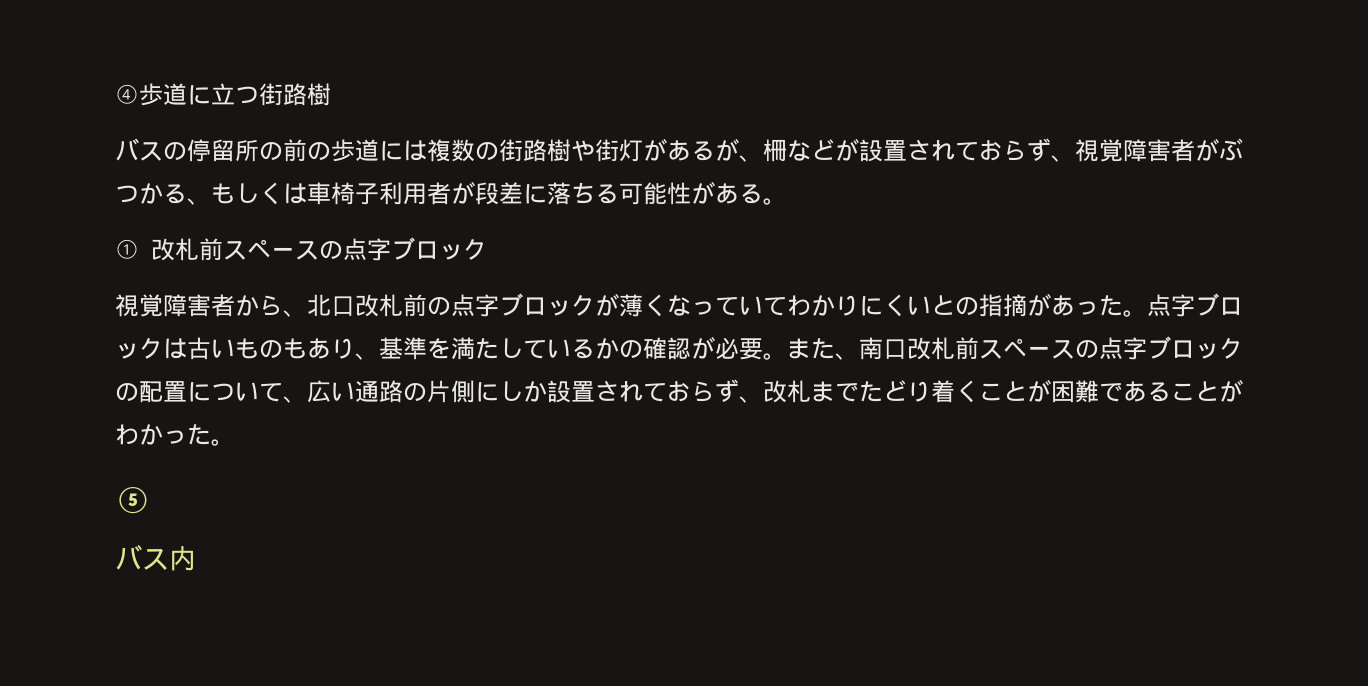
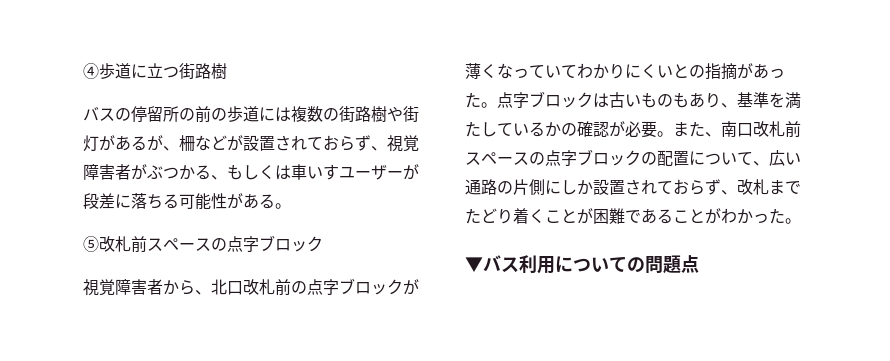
- バスの停留所の前の歩道には複数の街路樹や街灯があるが、柵などが設置されておらず、視覚障害者がぶつかる、もしくは車椅子利用者が段差に落ちる可能性がある。
+ バスの停留所の前の歩道には複数の街路樹や街灯があるが、柵などが設置されておらず、視覚障害者がぶつかる、もしくは車いすユーザーが段差に落ちる可能性がある。
- ①改札前スペースの点字ブロック
+ ⑤改札前スペースの点字ブロック
- ⑤
- バス内
+ ▼バス利用についての問題点

